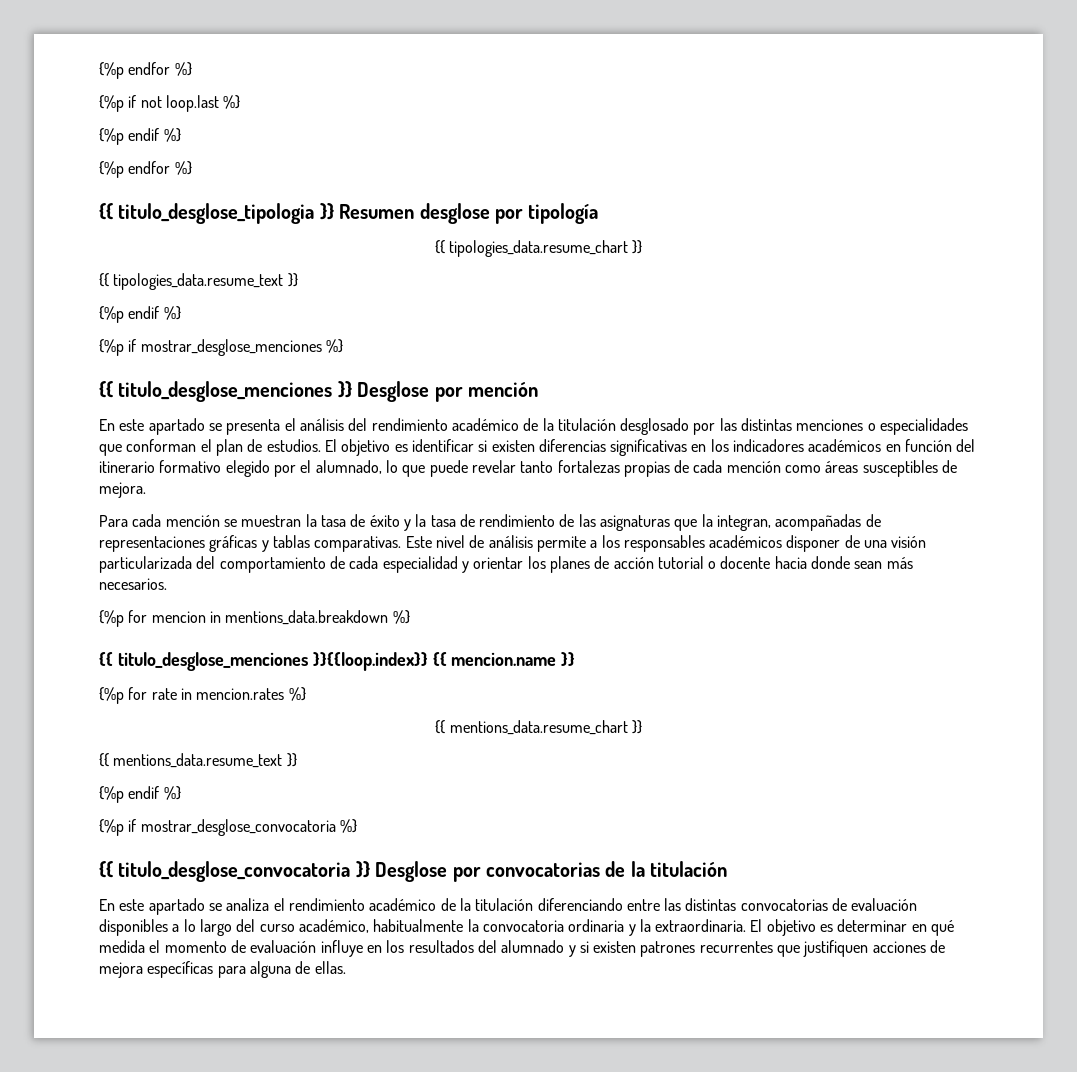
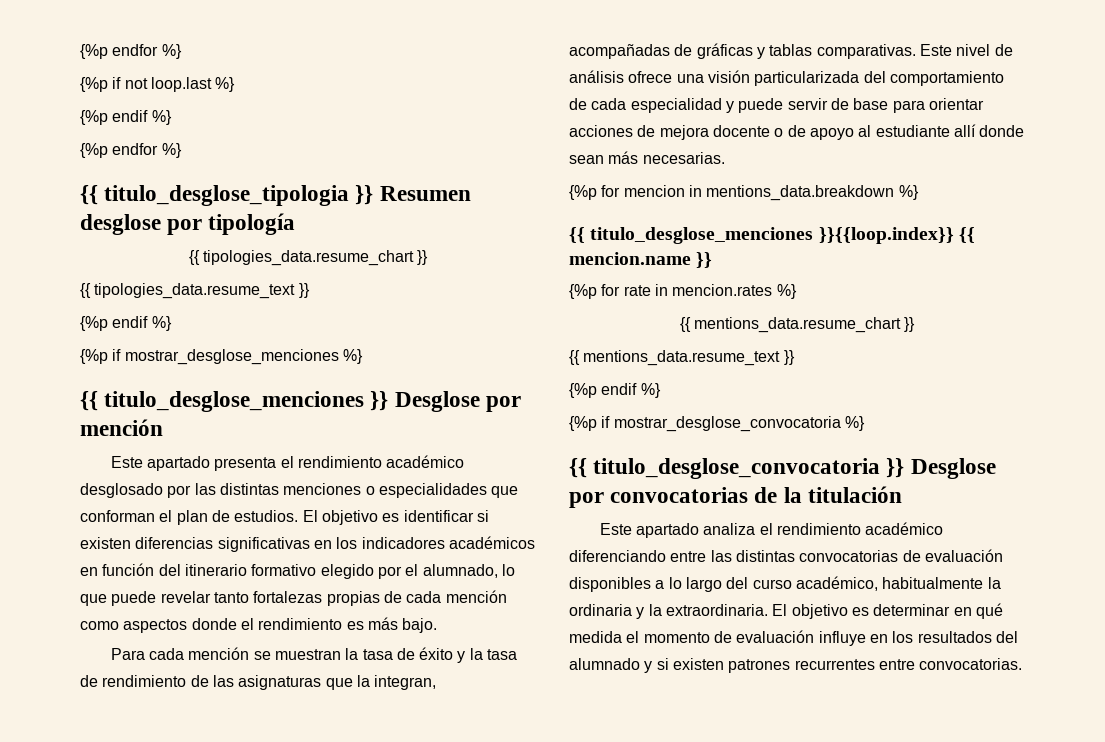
- En este apartado se presenta el análisis del rendimiento académico de la titulación desglosado por las distintas menciones o especialidades que conforman el plan de estudios.
+ Este apartado presenta el rendimiento académico desglosado por las distintas menciones o especialidades que conforman el plan de estudios.
- El objetivo es identificar si existen diferencias significativas en los indicadores académicos en función del itinerario formativo elegido por el alumnado, lo que puede revelar tanto fortalezas propias de cada mención como áreas susceptibles de mejora.
+ El objetivo es identificar si existen diferencias significativas en los indicadores académicos en función del itinerario formativo elegido por el alumnado, lo que puede revelar tanto fortalezas propias de cada mención como aspectos donde el rendimiento es más bajo.
- Para cada mención se muestran la tasa de éxito y la tasa de rendimiento de las asignaturas que la integran, acompañadas de representaciones gráficas y tablas comparativas.
+ Para cada mención se muestran la tasa de éxito y la tasa de rendimiento de las asignaturas que la integran, acompañadas de gráficas y tablas comparativas.
- Este nivel de análisis permite a los responsables académicos disponer de una visión particularizada del comportamiento de cada especialidad y orientar los planes de acción tutorial o docente hacia donde sean más necesarios.
+ Este nivel de análisis ofrece una visión particularizada del comportamiento de cada especialidad y puede servir de base para orientar acciones de mejora docente o de apoyo al estudiante allí donde sean más necesarias.
- En este apartado se analiza el rendimiento académico de la titulación diferenciando entre las distintas convocatorias de evaluación disponibles a lo largo del curso académico, habitualmente la convocatoria ordinaria y la extraordinaria.
+ Este apartado analiza el rendimiento académico diferenciando entre las distintas convocatorias de evaluación disponibles a lo largo del curso académico, habitualmente la ordinaria y la extraordinaria.
- El objetivo es determinar en qué medida el momento de evaluación influye en los resultados del alumnado y si existen patrones recurrentes que justifiquen acciones de mejora específicas para alguna de ellas.
+ El objetivo es determinar en qué medida el momento de evaluación influye en los resultados del alumnado y si existen patrones recurrentes entre convocatorias.

